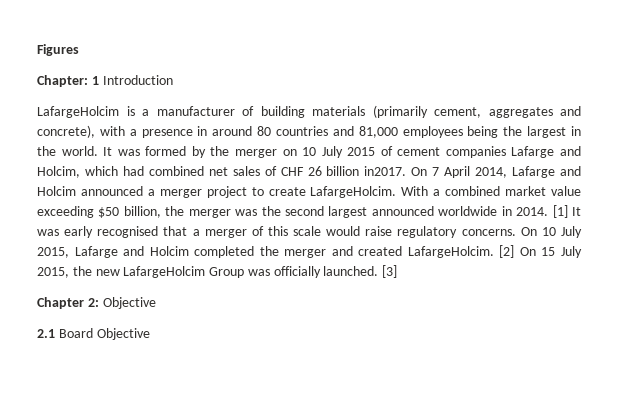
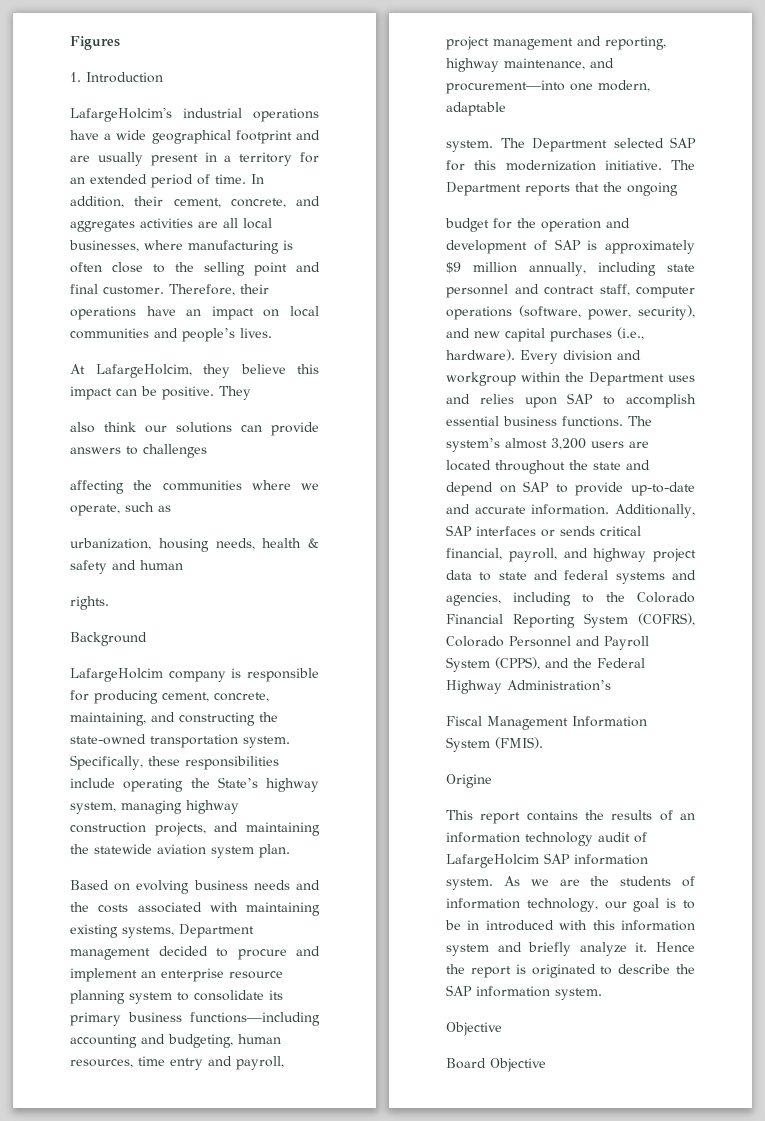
- Chapter: 1 Introduction
+ 1. Introduction
- LafargeHolcim is a manufacturer of building materials (primarily cement, aggregates and concrete), with a presence in around 80 countries and 81,000 employees being the largest in the world. It was formed by the merger on 10 July 2015 of cement companies Lafarge and Holcim, which had combined net sales of CHF 26 billion in2017. On 7 April 2014, Lafarge and Holcim announced a merger project to create LafargeHolcim. With a combined market value exceeding $50 billion, the merger was the second largest announced worldwide in 2014. [1] It was early recognised that a merger of this scale would raise regulatory concerns. On 10 July 2015, Lafarge and Holcim completed the merger and created LafargeHolcim. [2] On 15 July 2015, the new LafargeHolcim Group was officially launched. [3]
- Chapter 2: Objective
+ LafargeHolcim's industrial operations have a wide geographical footprint and are usually present in a territory for an extended period of time. In addition, their cement, concrete, and aggregates activities are all local businesses, where manufacturing is often close to the selling point and final customer. Therefore, their operations have an impact on local communities and people’s lives.
+ At LafargeHolcim, they believe this impact can be positive. They
+ also think our solutions can provide answers to challenges
+ affecting the communities where we operate, such as
+ urbanization, housing needs, health & safety and human
+ rights.
+ Background
+ LafargeHolcim company is responsible for producing cement, concrete, maintaining, and constructing the state-owned transportation system. Specifically, these responsibilities include operating the State’s highway system, managing highway construction projects, and maintaining the statewide aviation system plan.
+ Based on evolving business needs and the costs associated with maintaining existing systems, Department management decided to procure and implement an enterprise resource planning system to consolidate its primary business functions—including accounting and budgeting, human resources, time entry and payroll, project management and reporting, highway maintenance, and procurement—into one modern, adaptable
+ system. The Department selected SAP for this modernization initiative. The Department reports that the ongoing
+ budget for the operation and development of SAP is approximately $9 million annually, including state personnel and contract staff, computer operations (software, power, security), and new capital purchases (i.e., hardware). Every division and workgroup within the Department uses and relies upon SAP to accomplish essential business functions. The system’s almost 3,200 users are located throughout the state and depend on SAP to provide up-to-date and accurate information. Additionally, SAP interfaces or sends critical financial, payroll, and highway project data to state and federal systems and agencies, including to the Colorado Financial Reporting System (COFRS), Colorado Personnel and Payroll System (CPPS), and the Federal Highway Administration’s
+ Fiscal Management Information System (FMIS).
+ Origine
+ This report contains the results of an information technology audit of LafargeHolcim SAP information system. As we are the students of information technology, our goal is to be in introduced with this information system and briefly analyze it. Hence the report is originated to describe the SAP information system.
+ Objective
- 2.1 Board Objective
+ Board Objective

